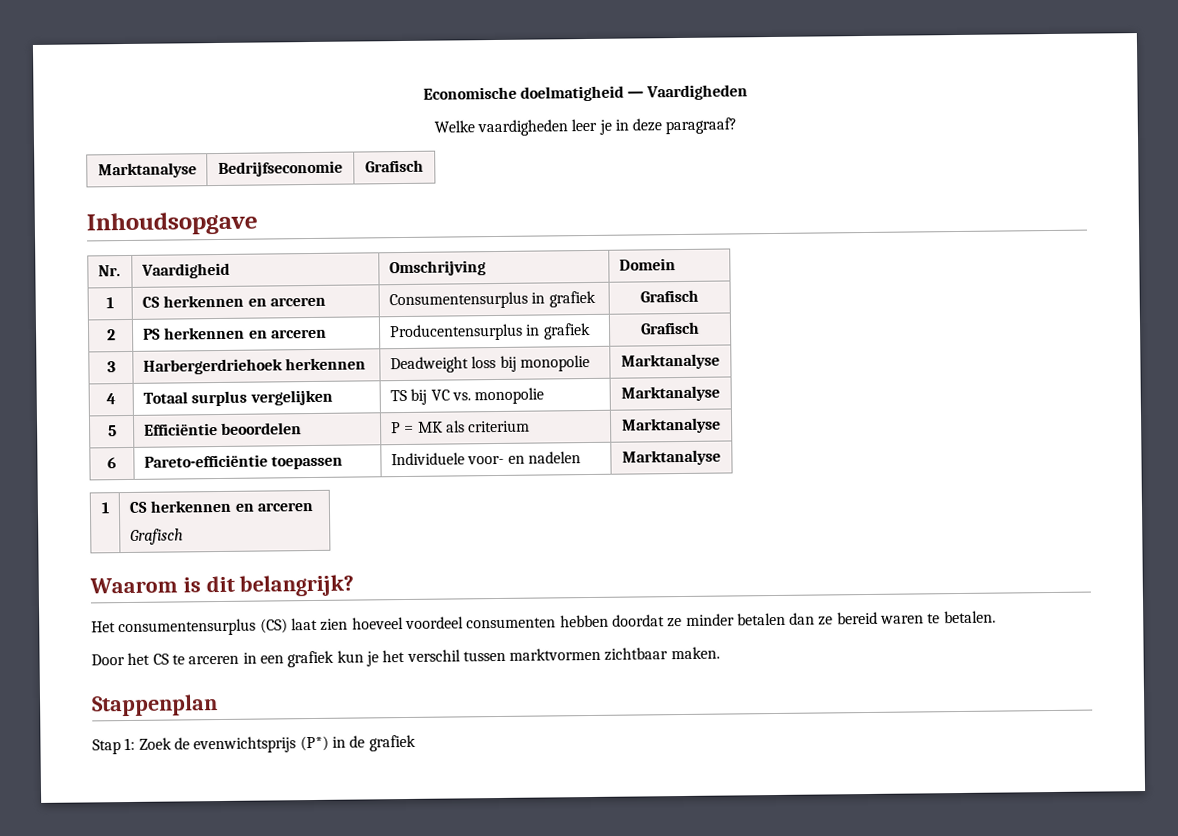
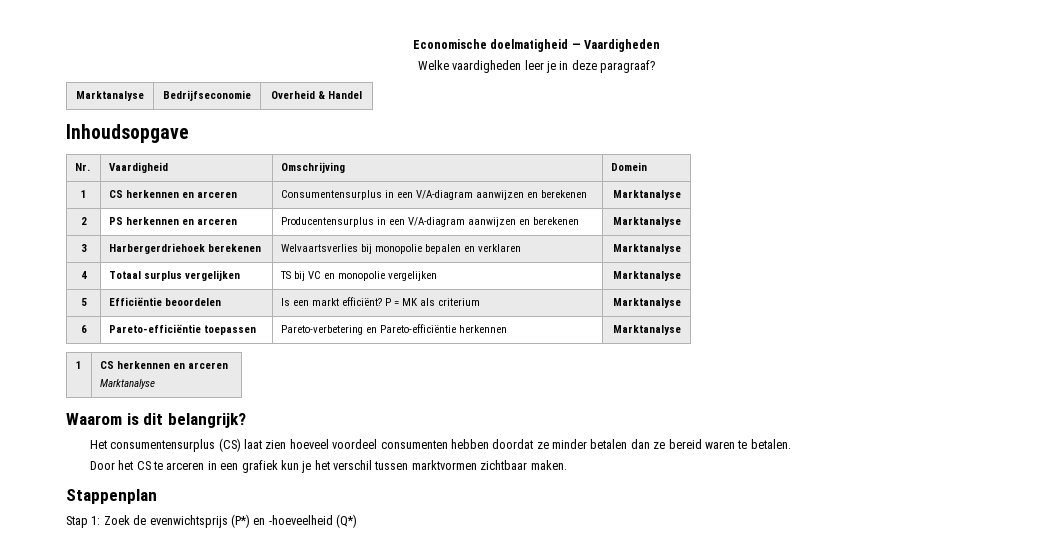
- Marktanalyse | Bedrijfseconomie | Grafisch
+ Marktanalyse | Bedrijfseconomie | Overheid & Handel
- 1 | CS herkennen en arceren | Consumentensurplus in grafiek | Grafisch
+ 1 | CS herkennen en arceren | Consumentensurplus in een V/A-diagram aanwijzen en berekenen | Marktanalyse
- 2 | PS herkennen en arceren | Producentensurplus in grafiek | Grafisch
+ 2 | PS herkennen en arceren | Producentensurplus in een V/A-diagram aanwijzen en berekenen | Marktanalyse
- 3 | Harbergerdriehoek herkennen | Deadweight loss bij monopolie | Marktanalyse
+ 3 | Harbergerdriehoek berekenen | Welvaartsverlies bij monopolie bepalen en verklaren | Marktanalyse
- 4 | Totaal surplus vergelijken | TS bij VC vs. monopolie | Marktanalyse
+ 4 | Totaal surplus vergelijken | TS bij VC en monopolie vergelijken | Marktanalyse
- 5 | Efficiëntie beoordelen | P = MK als criterium | Marktanalyse
+ 5 | Efficiëntie beoordelen | Is een markt efficiënt? P = MK als criterium | Marktanalyse
- 6 | Pareto-efficiëntie toepassen | Individuele voor- en nadelen | Marktanalyse
+ 6 | Pareto-efficiëntie toepassen | Pareto-verbetering en Pareto-efficiëntie herkennen | Marktanalyse
  1 | CS herkennen en arceren
- Grafisch
+ Marktanalyse
- Stap 1: Zoek de evenwichtsprijs (P*) in de grafiek
+ Stap 1: Zoek de evenwichtsprijs (P*) en -hoeveelheid (Q*)

